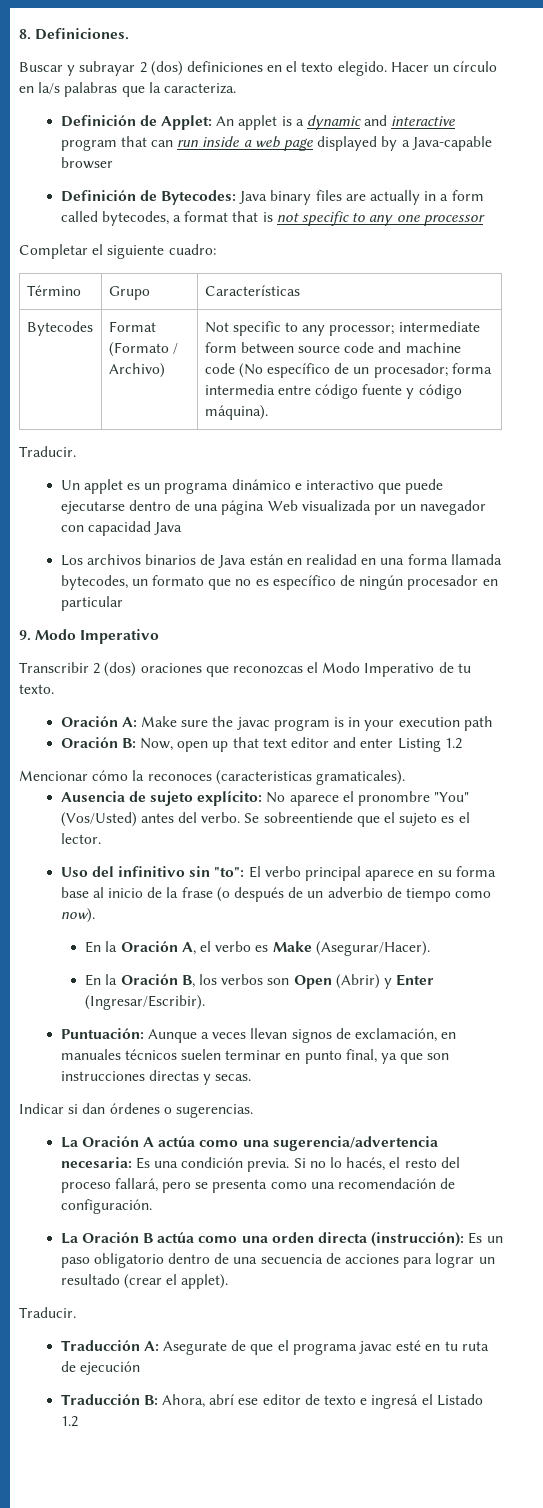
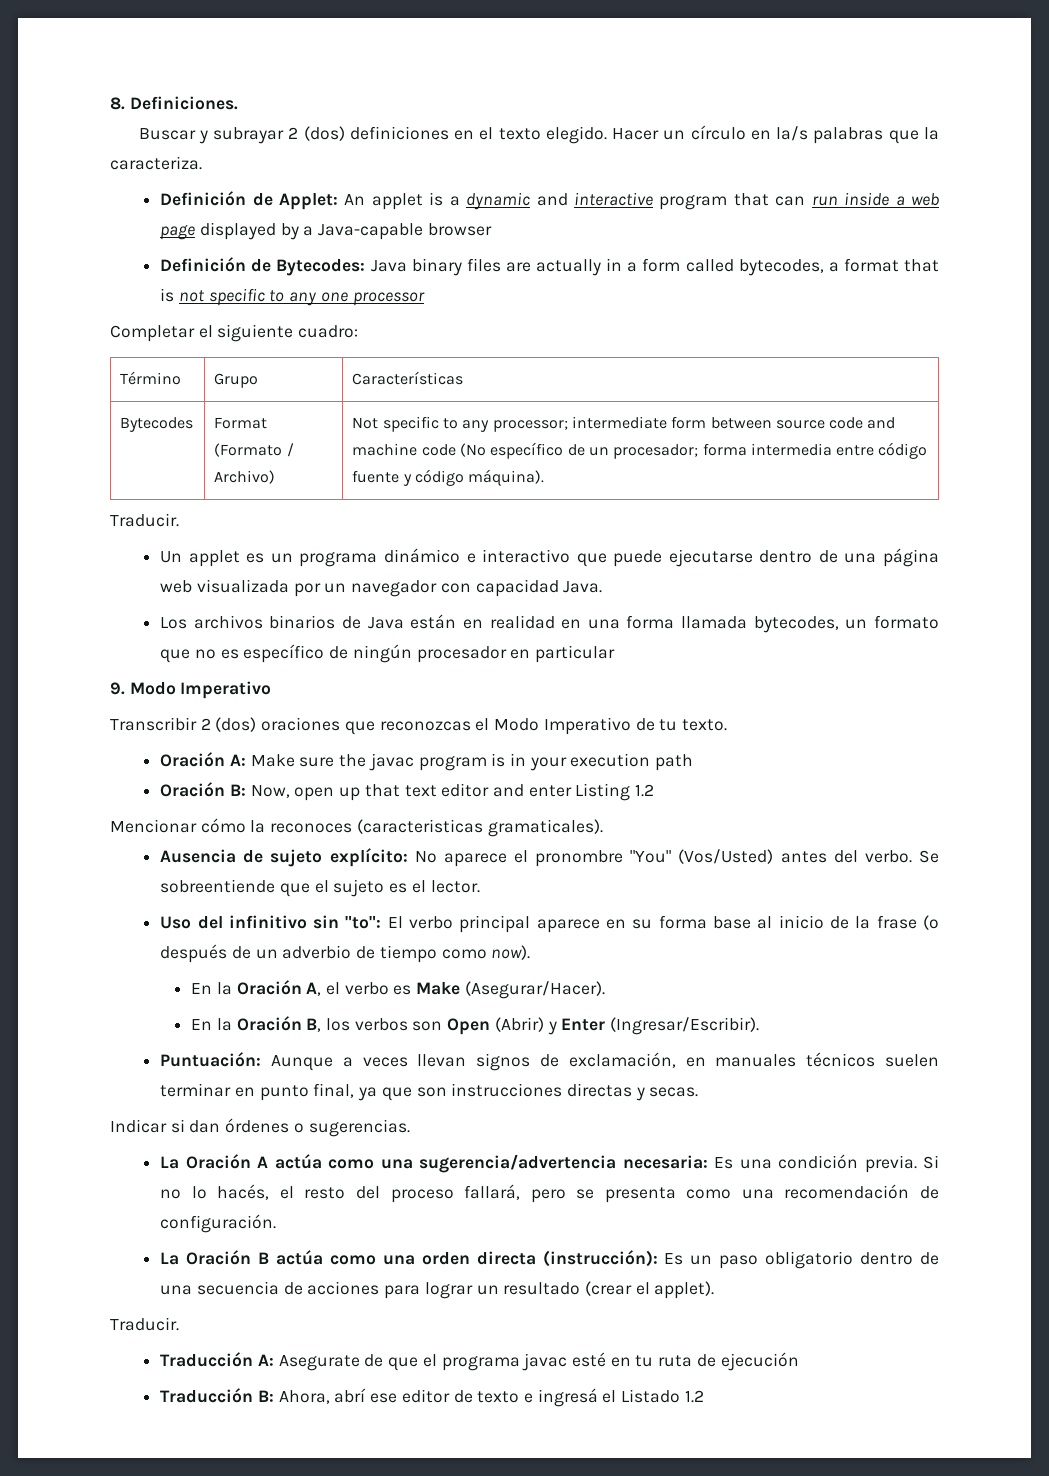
- Un applet es un programa dinámico e interactivo que puede ejecutarse dentro de una página Web visualizada por un navegador con capacidad Java
+ Un applet es un programa dinámico e interactivo que puede ejecutarse dentro de una página web visualizada por un navegador con capacidad Java.

